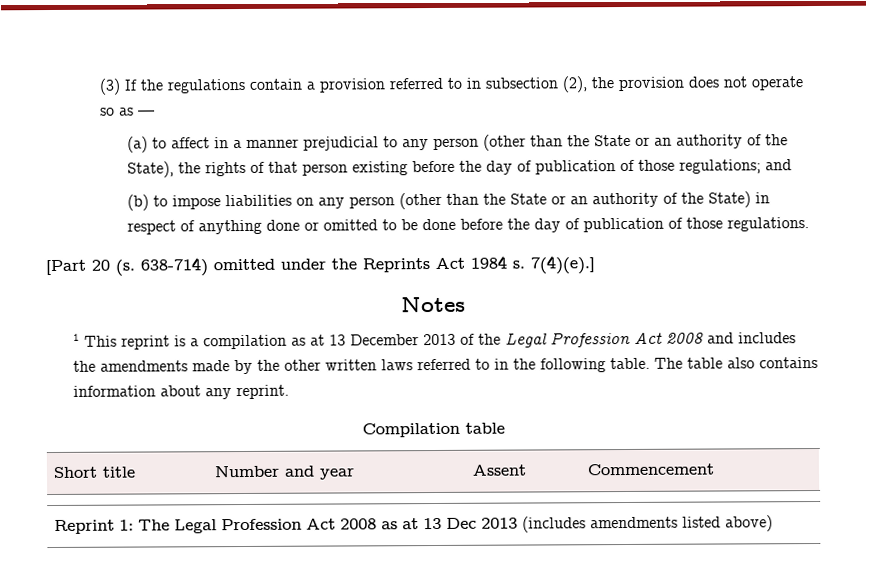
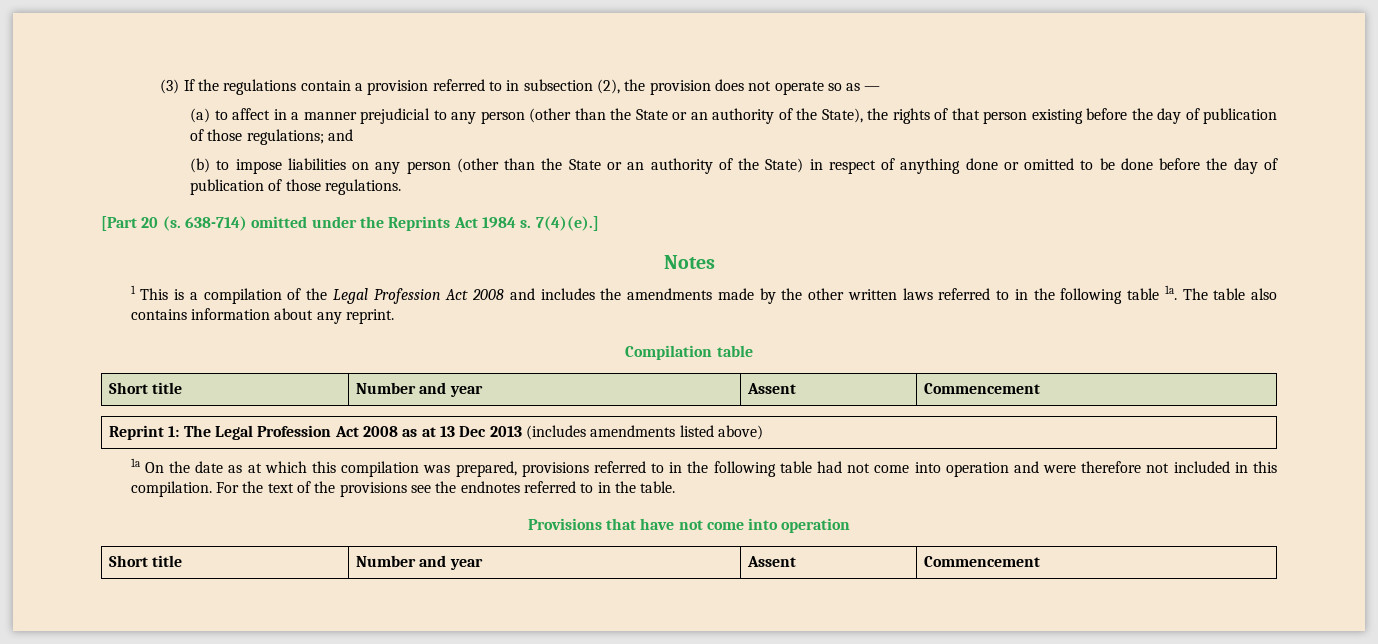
- 1 This reprint is a compilation as at 13 December 2013 of the Legal Profession Act 2008 and includes the amendments made by the other written laws referred to in the following table.
+ 1 This is a compilation of the Legal Profession Act 2008 and includes the amendments made by the other written laws referred to in the following table 1a.
+ 1a On the date as at which this compilation was prepared, provisions referred to in the following table had not come into operation and were therefore not included in this compilation. For the text of the provisions see the endnotes referred to in the table.
+ Provisions that have not come into operation
+ Short title | Number and year | Assent | Commencement

